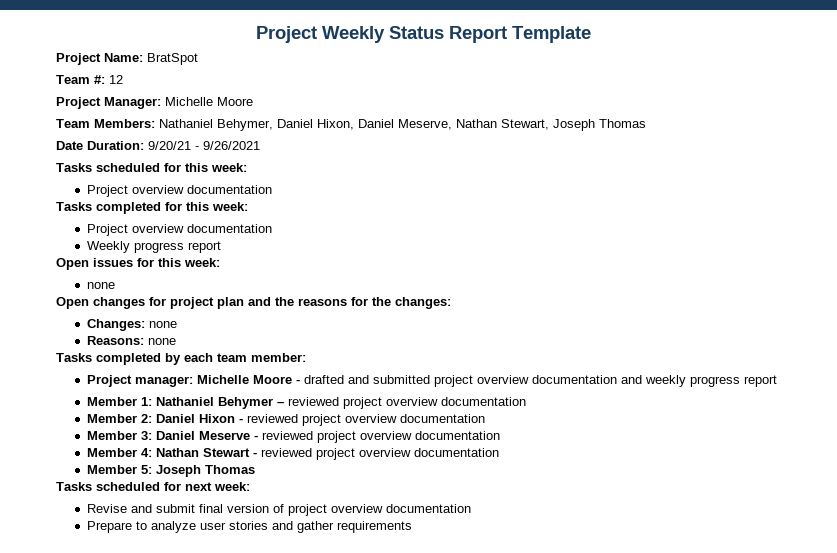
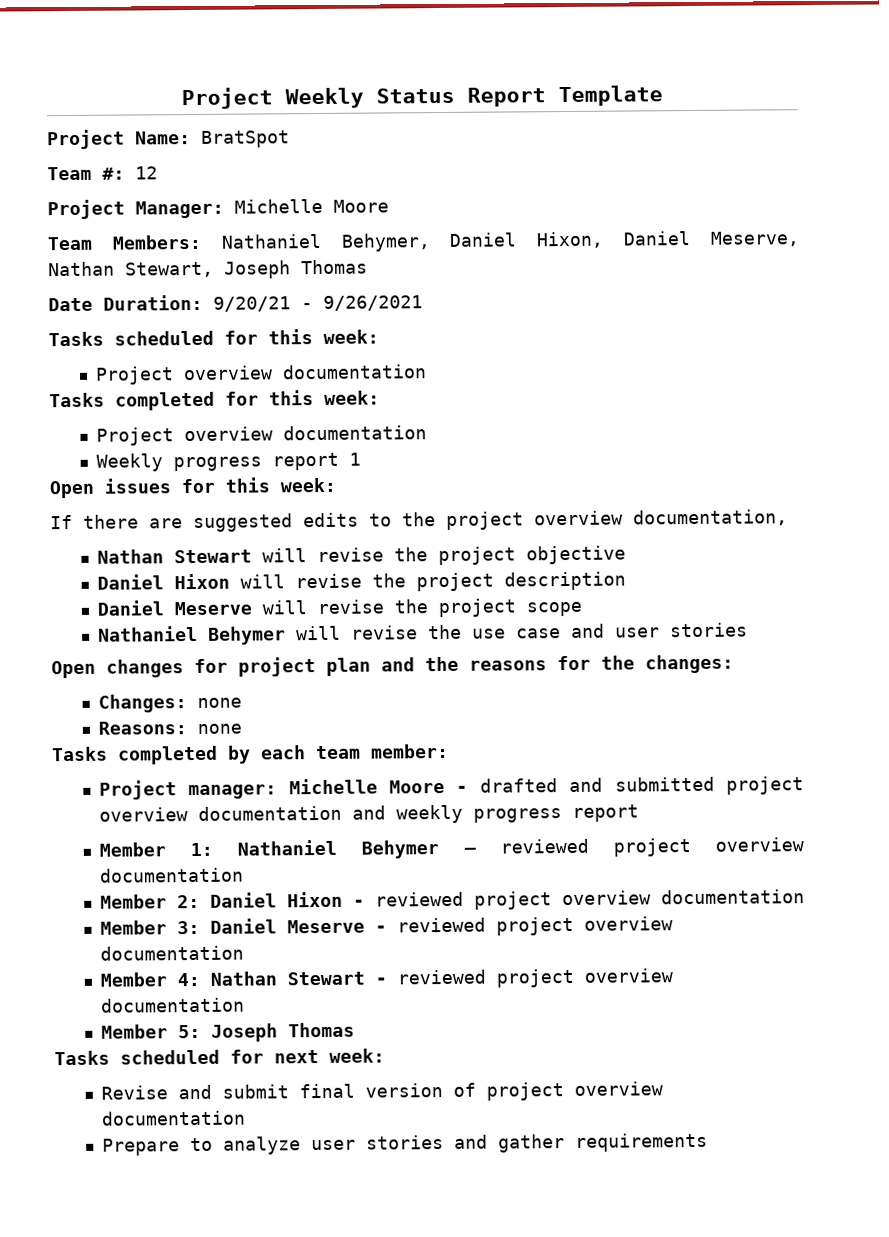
- Weekly progress report
+ Weekly progress report 1
  Open issues for this week:
- none
+ If there are suggested edits to the project overview documentation,
+ Nathan Stewart will revise the project objective
+ Daniel Hixon will revise the project description
+ Daniel Meserve will revise the project scope
+ Nathaniel Behymer will revise the use case and user stories

